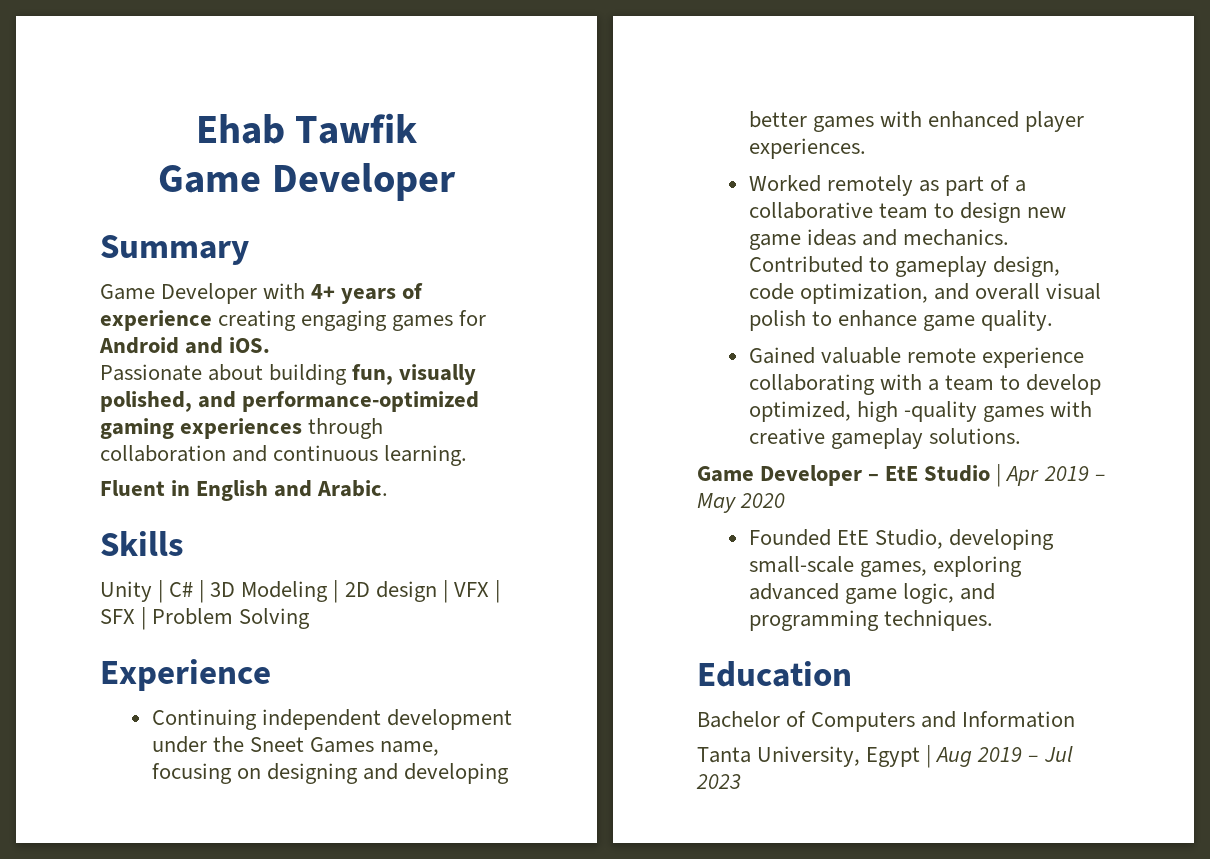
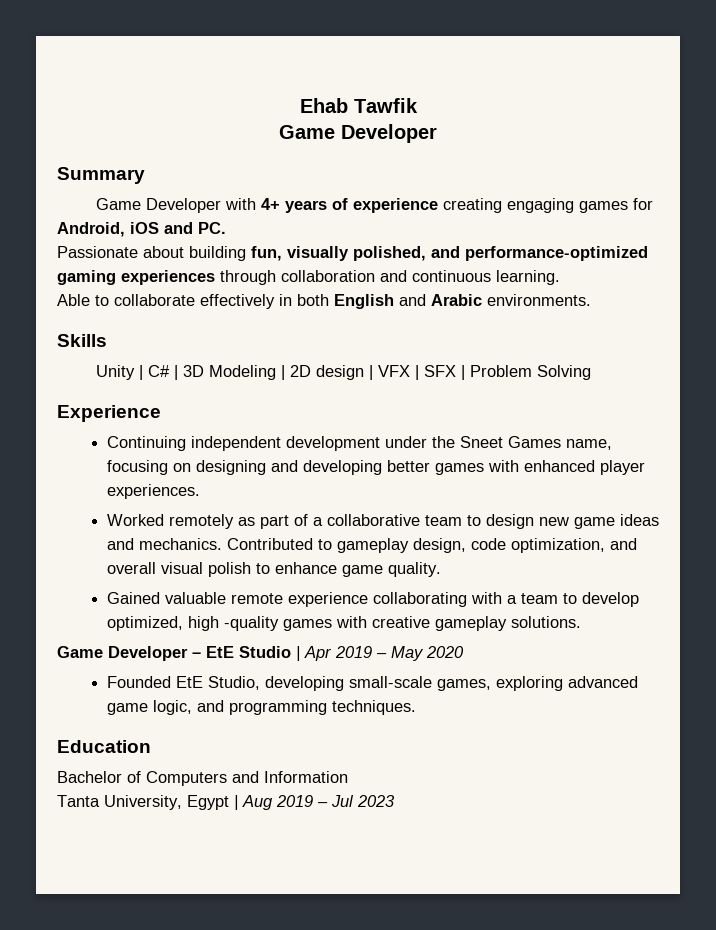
- Game Developer with 4+ years of experience creating engaging games for Android and iOS.
+ Game Developer with 4+ years of experience creating engaging games for Android, iOS and PC.
- Fluent in English and Arabic.
+ Able to collaborate effectively in both English and Arabic environments.

